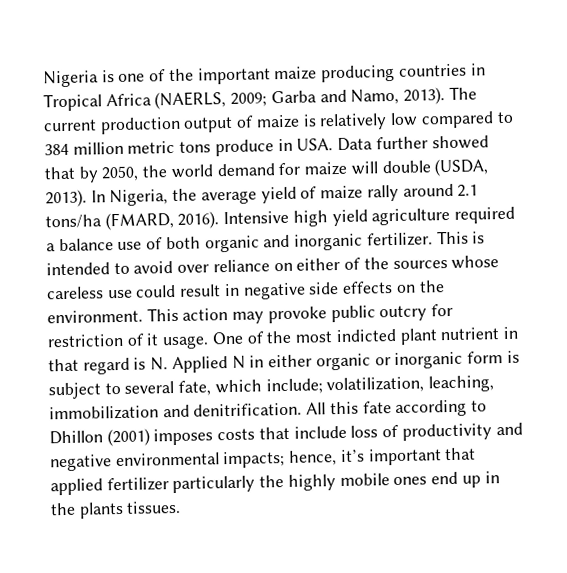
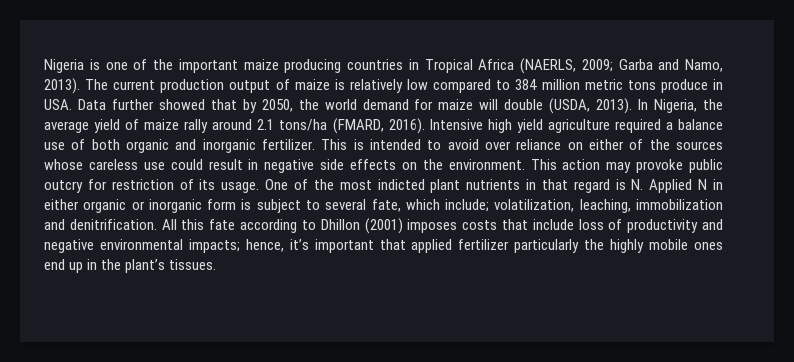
- This action may provoke public outcry for restriction of it usage.
+ This action may provoke public outcry for restriction of its usage.
- One of the most indicted plant nutrient in that regard is N. Applied N in either organic or inorganic form is subject to several fate, which include; volatilization, leaching, immobilization and denitrification.
+ One of the most indicted plant nutrients in that regard is N. Applied N in either organic or inorganic form is subject to several fate, which include; volatilization, leaching, immobilization and denitrification.
- All this fate according to Dhillon (2001) imposes costs that include loss of productivity and negative environmental impacts; hence, it’s important that applied fertilizer particularly the highly mobile ones end up in the plants tissues.
+ All this fate according to Dhillon (2001) imposes costs that include loss of productivity and negative environmental impacts; hence, it’s important that applied fertilizer particularly the highly mobile ones end up in the plant’s tissues.

